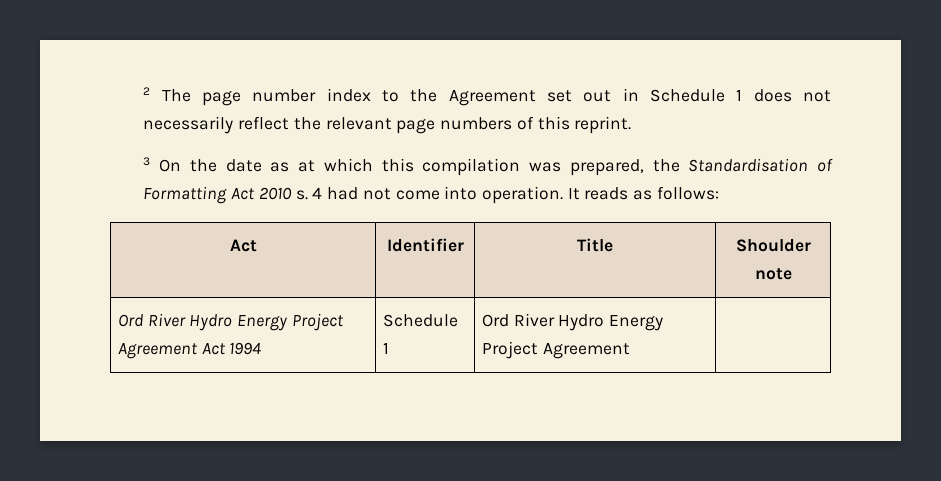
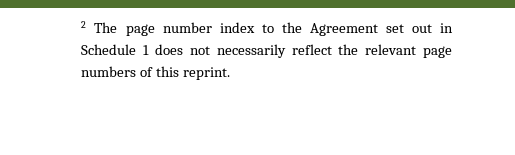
- 3 On the date as at which this compilation was prepared, the Standardisation of Formatting Act 2010 s. 4 had not come into operation. It reads as follows:
- Act | Identifier | Title | Shoulder note
- Ord River Hydro Energy Project Agreement Act 1994 | Schedule 1 | Ord River Hydro Energy Project Agreement |

